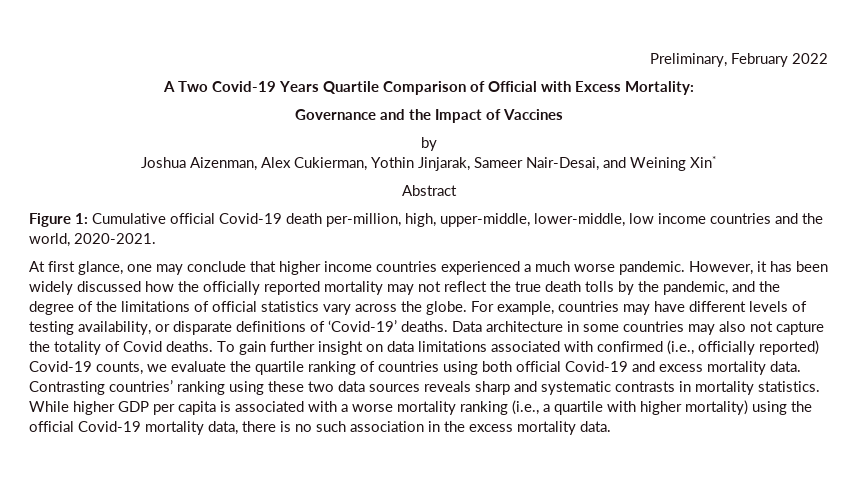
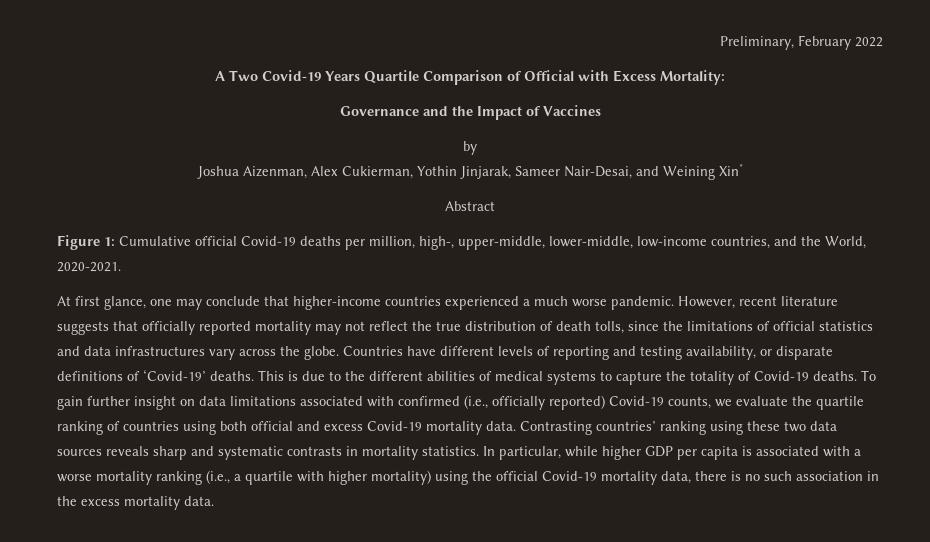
- Figure 1: Cumulative official Covid-19 death per-million, high, upper-middle, lower-middle, low income countries and the world, 2020-2021.
+ Figure 1: Cumulative official Covid-19 deaths per million, high-, upper-middle, lower-middle, low-income countries, and the World, 2020-2021.
- At first glance, one may conclude that higher income countries experienced a much worse pandemic.
+ At first glance, one may conclude that higher-income countries experienced a much worse pandemic.
- However, it has been widely discussed how the officially reported mortality may not reflect the true death tolls by the pandemic, and the degree of the limitations of official statistics vary across the globe.
+ However, recent literature suggests that officially reported mortality may not reflect the true distribution of death tolls, since the limitations of official statistics and data infrastructures vary across the globe.
- For example, countries may have different levels of testing availability, or disparate definitions of ‘Covid-19’ deaths.
+ Countries have different levels of reporting and testing availability, or disparate definitions of ‘Covid-19’ deaths.
- Data architecture in some countries may also not capture the totality of Covid deaths.
+ This is due to the different abilities of medical systems to capture the totality of Covid-19 deaths.
- To gain further insight on data limitations associated with confirmed (i.e., officially reported) Covid-19 counts, we evaluate the quartile ranking of countries using both official Covid-19 and excess mortality data.
+ To gain further insight on data limitations associated with confirmed (i.e., officially reported) Covid-19 counts, we evaluate the quartile ranking of countries using both official and excess Covid-19 mortality data.
- While higher GDP per capita is associated with a worse mortality ranking (i.e., a quartile with higher mortality) using the official Covid-19 mortality data, there is no such association in the excess mortality data.
+ In particular, while higher GDP per capita is associated with a worse mortality ranking (i.e., a quartile with higher mortality) using the official Covid-19 mortality data, there is no such association in the excess mortality data.

